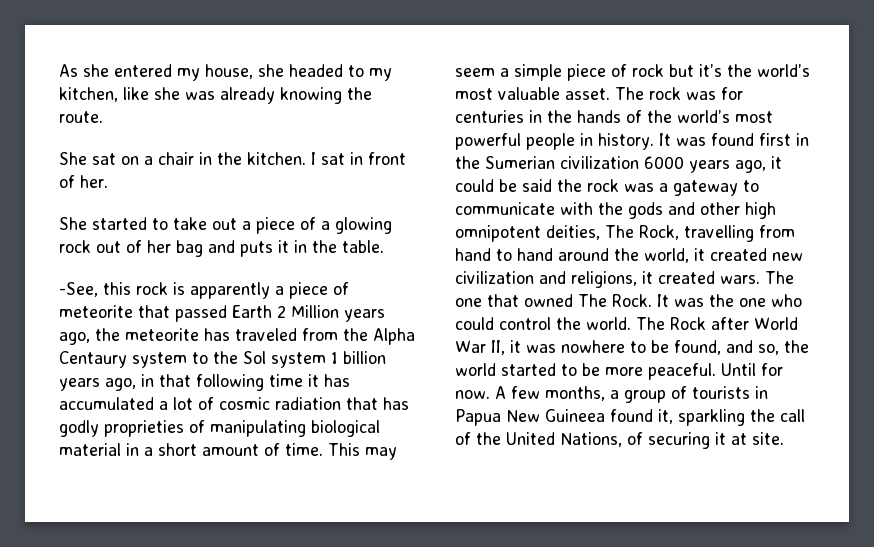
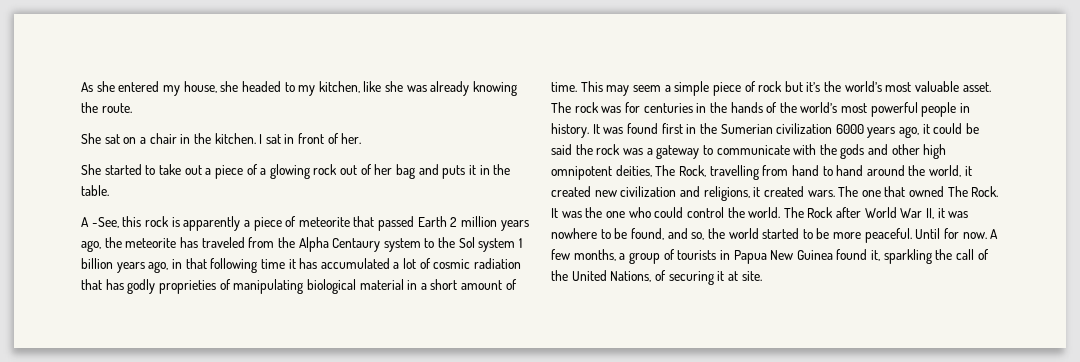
- -See, this rock is apparently a piece of meteorite that passed Earth 2 Million years ago, the meteorite has traveled from the Alpha Centaury system to the Sol system 1 billion years ago, in that following time it has accumulated a lot of cosmic radiation that has godly proprieties of manipulating biological material in a short amount of time.
+ A -See, this rock is apparently a piece of meteorite that passed Earth 2 million years ago, the meteorite has traveled from the Alpha Centaury system to the Sol system 1 billion years ago, in that following time it has accumulated a lot of cosmic radiation that has godly proprieties of manipulating biological material in a short amount of time.
- A few months, a group of tourists in Papua New Guineea found it, sparkling the call of the United Nations, of securing it at site.
+ A few months, a group of tourists in Papua New Guinea found it, sparkling the call of the United Nations, of securing it at site.

